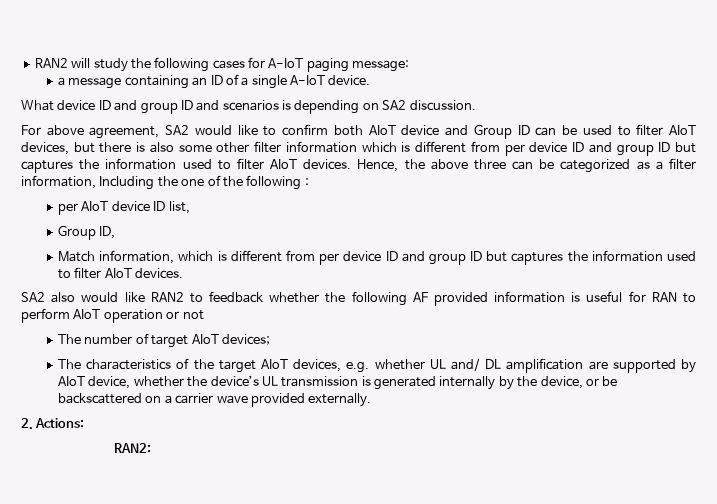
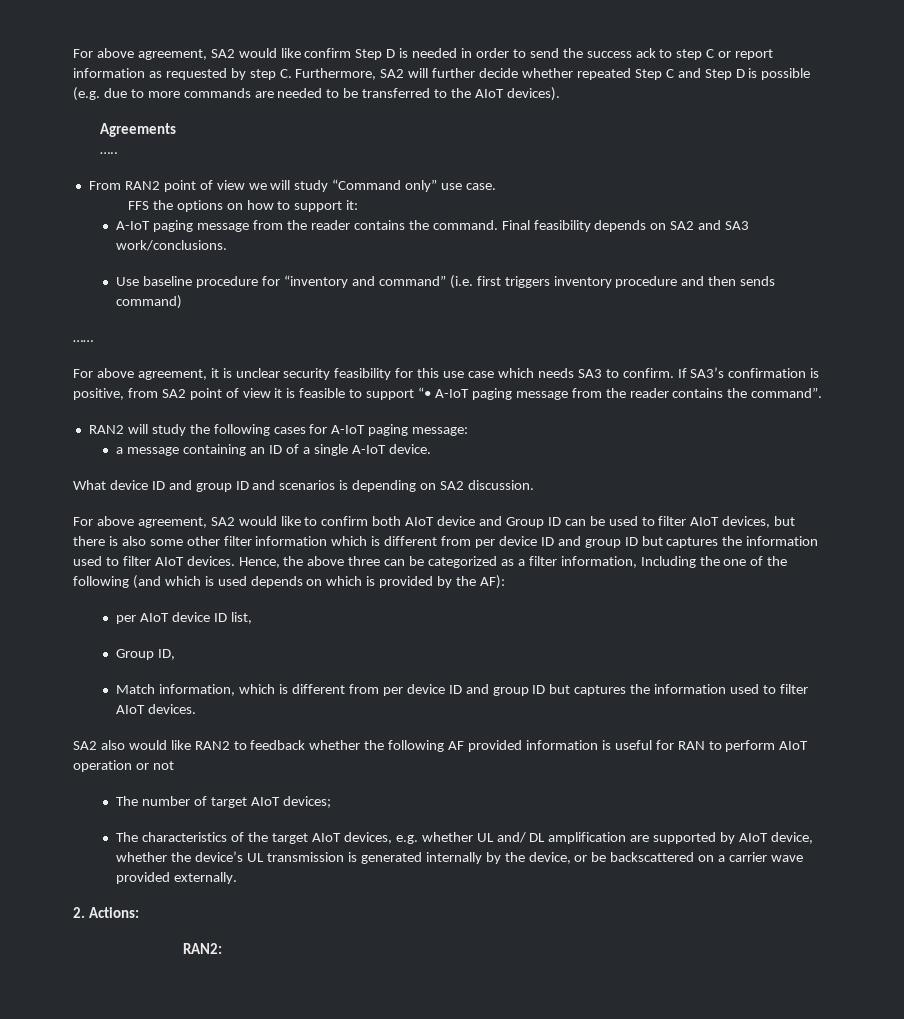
+ For above agreement, SA2 would like confirm Step D is needed in order to send the success ack to step C or report information as requested by step C. Furthermore, SA2 will further decide whether repeated Step C and Step D is possible (e.g. due to more commands are needed to be transferred to the AIoT devices).
+ Agreements
+ …..
+ From RAN2 point of view we will study “Command only” use case.
+ FFS the options on how to support it:
+ A-IoT paging message from the reader contains the command. Final feasibility depends on SA2 and SA3 work/conclusions.
+ Use baseline procedure for “inventory and command” (i.e. first triggers inventory procedure and then sends command)
+ ……
+ For above agreement, it is unclear security feasibility for this use case which needs SA3 to confirm. If SA3’s confirmation is positive, from SA2 point of view it is feasible to support “• A-IoT paging message from the reader contains the command”.
- Hence, the above three can be categorized as a filter information, Including the one of the following :
+ Hence, the above three can be categorized as a filter information, Including the one of the following (and which is used depends on which is provided by the AF):

